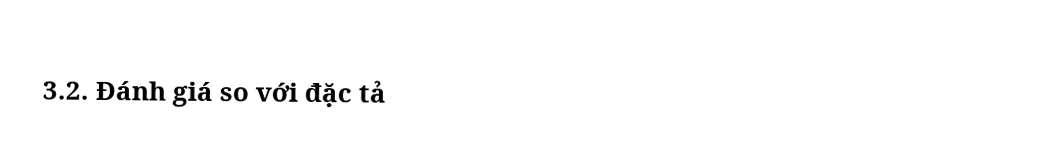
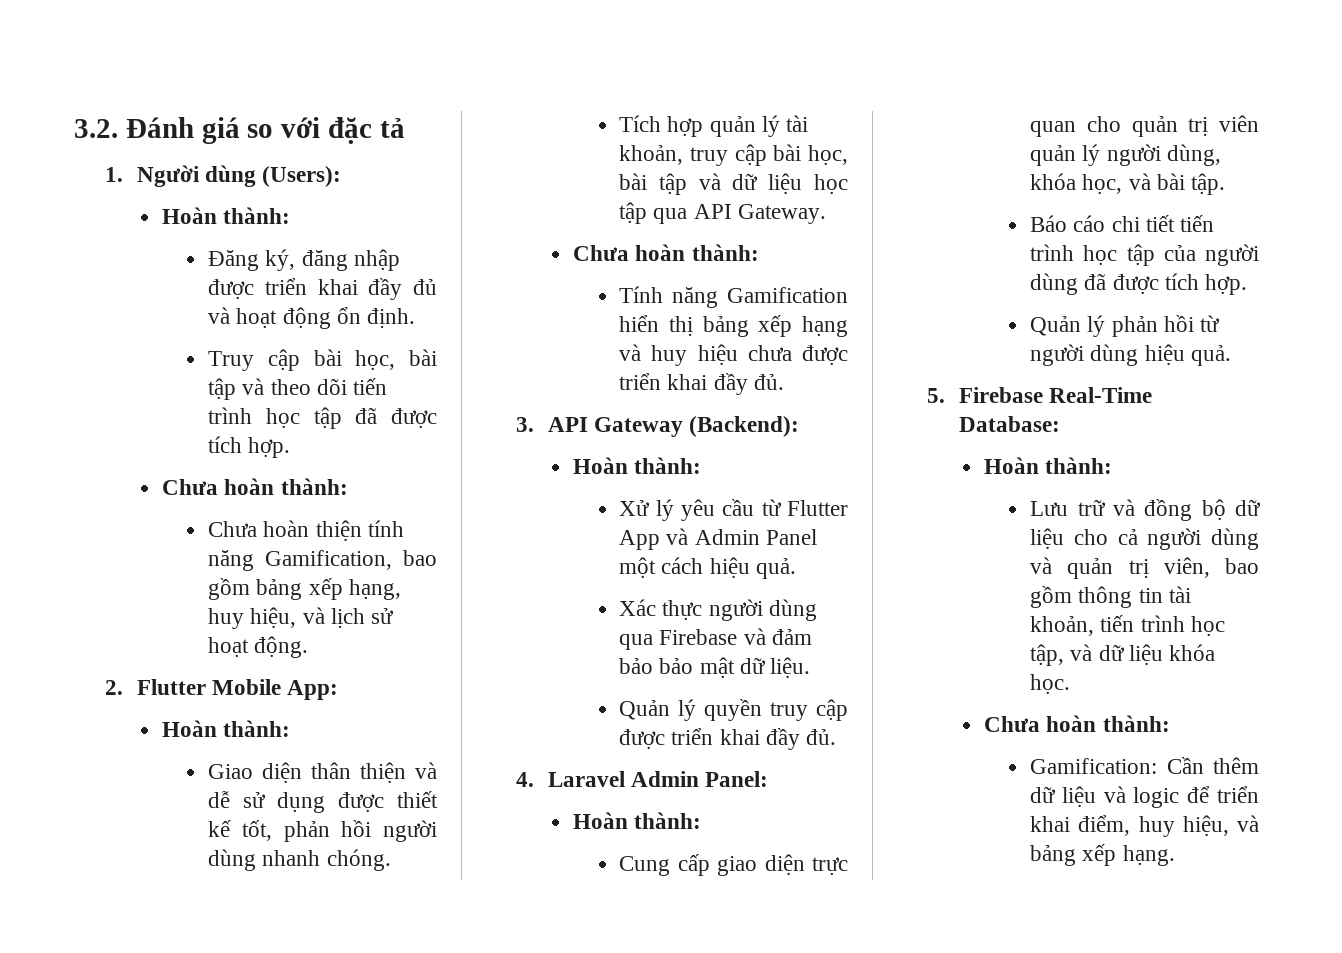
+ 1. Người dùng (Users):
+ Hoàn thành:
+ Đăng ký, đăng nhập được triển khai đầy đủ và hoạt động ổn định.
+ Truy cập bài học, bài tập và theo dõi tiến trình học tập đã được tích hợp.
+ Chưa hoàn thành:
+ Chưa hoàn thiện tính năng Gamification, bao gồm bảng xếp hạng, huy hiệu, và lịch sử hoạt động.
+ 2. Flutter Mobile App:
+ Hoàn thành:
+ Giao diện thân thiện và dễ sử dụng được thiết kế tốt, phản hồi người dùng nhanh chóng.
+ Tích hợp quản lý tài khoản, truy cập bài học, bài tập và dữ liệu học tập qua API Gateway.
+ Chưa hoàn thành:
+ Tính năng Gamification hiển thị bảng xếp hạng và huy hiệu chưa được triển khai đầy đủ.
+ 3. API Gateway (Backend):
+ Hoàn thành:
+ Xử lý yêu cầu từ Flutter App và Admin Panel một cách hiệu quả.
+ Xác thực người dùng qua Firebase và đảm bảo bảo mật dữ liệu.
+ Quản lý quyền truy cập được triển khai đầy đủ.
+ 4. Laravel Admin Panel:
+ Hoàn thành:
+ Cung cấp giao diện trực quan cho quản trị viên quản lý người dùng, khóa học, và bài tập.
+ Báo cáo chi tiết tiến trình học tập của người dùng đã được tích hợp.
+ Quản lý phản hồi từ người dùng hiệu quả.
+ 5. Firebase Real-Time Database:
+ Hoàn thành:
+ Lưu trữ và đồng bộ dữ liệu cho cả người dùng và quản trị viên, bao gồm thông tin tài khoản, tiến trình học tập, và dữ liệu khóa học.
+ Chưa hoàn thành:
+ Gamification: Cần thêm dữ liệu và logic để triển khai điểm, huy hiệu, và bảng xếp hạng.

